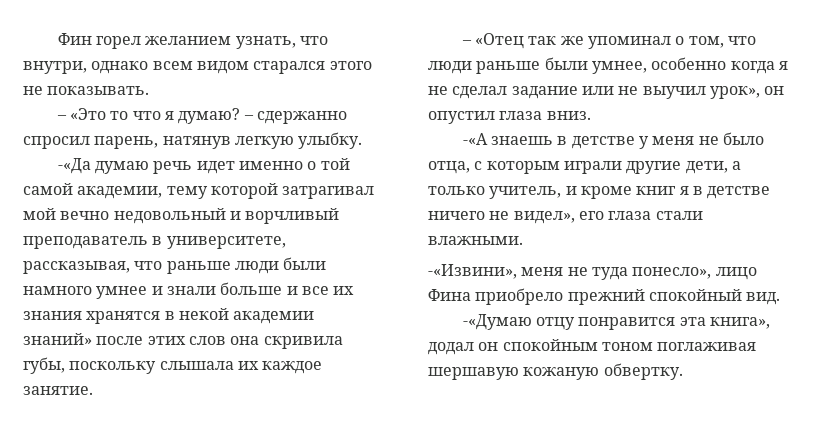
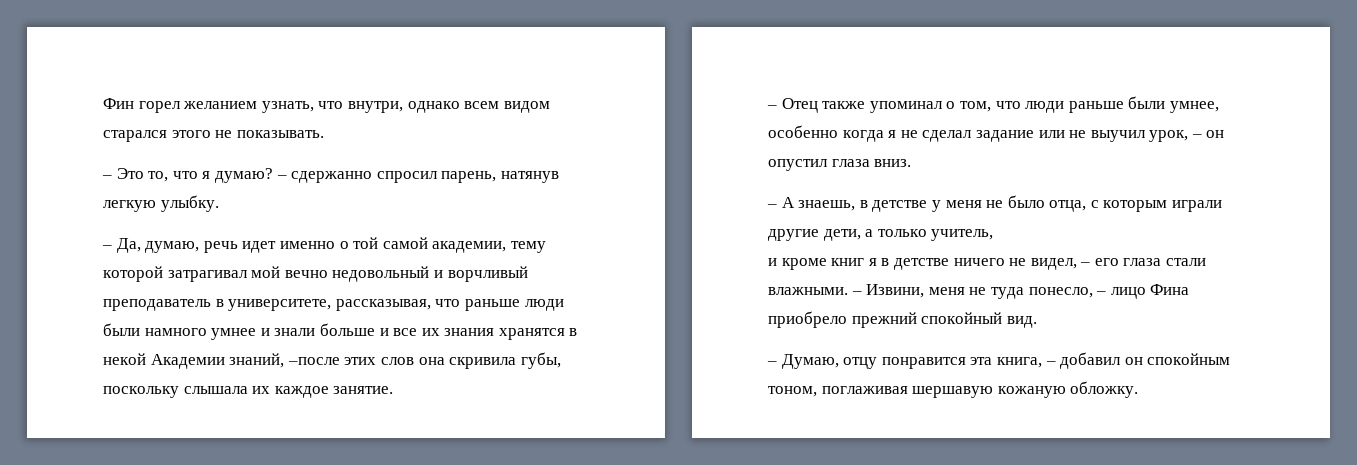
- – «Это то что я думаю?
+ – Это то, что я думаю?
- -«Да думаю речь идет именно о той самой академии, тему которой затрагивал мой вечно недовольный и ворчливый преподаватель в университете, рассказывая, что раньше люди были намного умнее и знали больше и все их знания хранятся в некой академии знаний» после этих слов она скривила губы, поскольку слышала их каждое занятие.
+ – Да, думаю, речь идет именно о той самой академии, тему которой затрагивал мой вечно недовольный и ворчливый преподаватель в университете, рассказывая, что раньше люди были намного умнее и знали больше и все их знания хранятся в некой Академии знаний, –после этих слов она скривила губы, поскольку слышала их каждое занятие.
- – «Отец так же упоминал о том, что люди раньше были умнее, особенно когда я не сделал задание или не выучил урок», он опустил глаза вниз.
+ – Отец также упоминал о том, что люди раньше были умнее, особенно когда я не сделал задание или не выучил урок, – он опустил глаза вниз.
- -«А знаешь в детстве у меня не было отца, с которым играли другие дети, а только учитель, и кроме книг я в детстве ничего не видел», его глаза стали влажными.
- -«Извини», меня не туда понесло», лицо Фина приобрело прежний спокойный вид.
+ – А знаешь, в детстве у меня не было отца, с которым играли другие дети, а только учитель,
+ и кроме книг я в детстве ничего не видел, – его глаза стали влажными. – Извини, меня не туда понесло, – лицо Фина приобрело прежний спокойный вид.
- -«Думаю отцу понравится эта книга», додал он спокойным тоном поглаживая шершавую кожаную обвертку.
+ – Думаю, отцу понравится эта книга, – добавил он спокойным тоном, поглаживая шершавую кожаную обложку.

